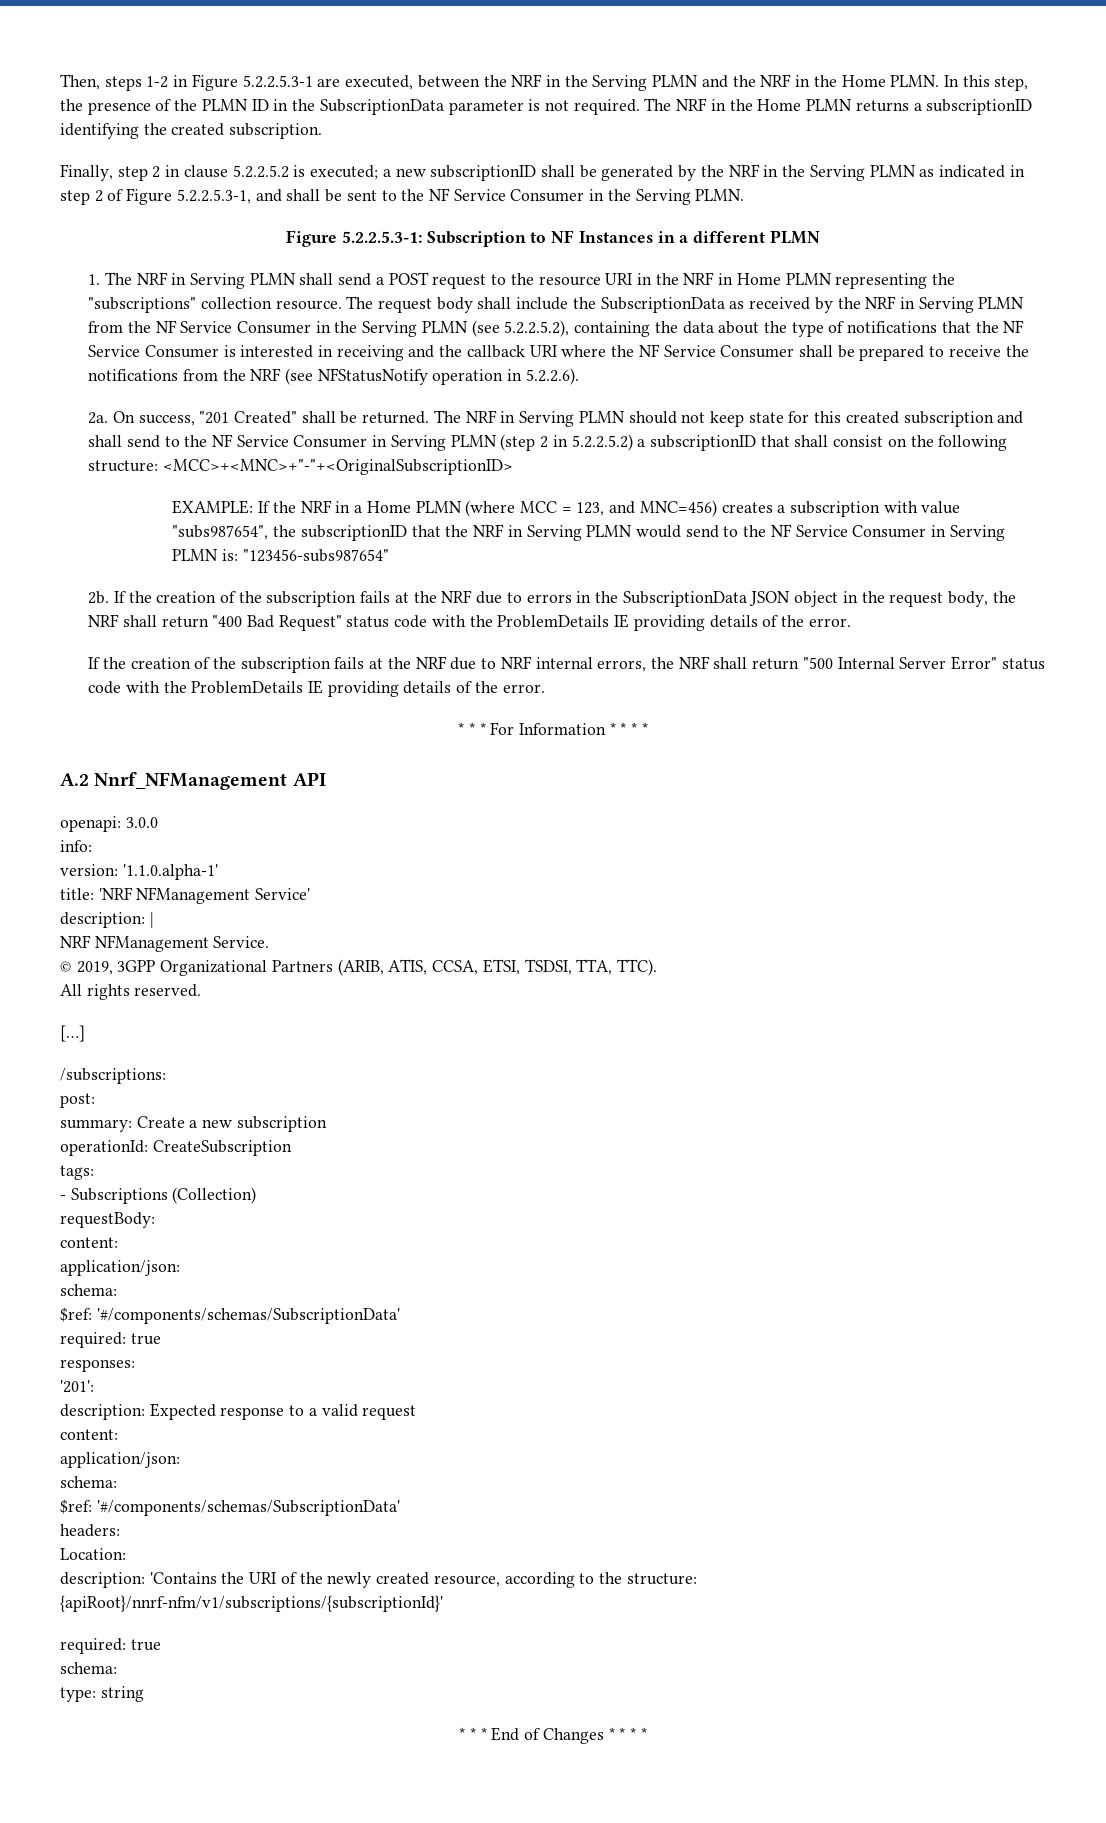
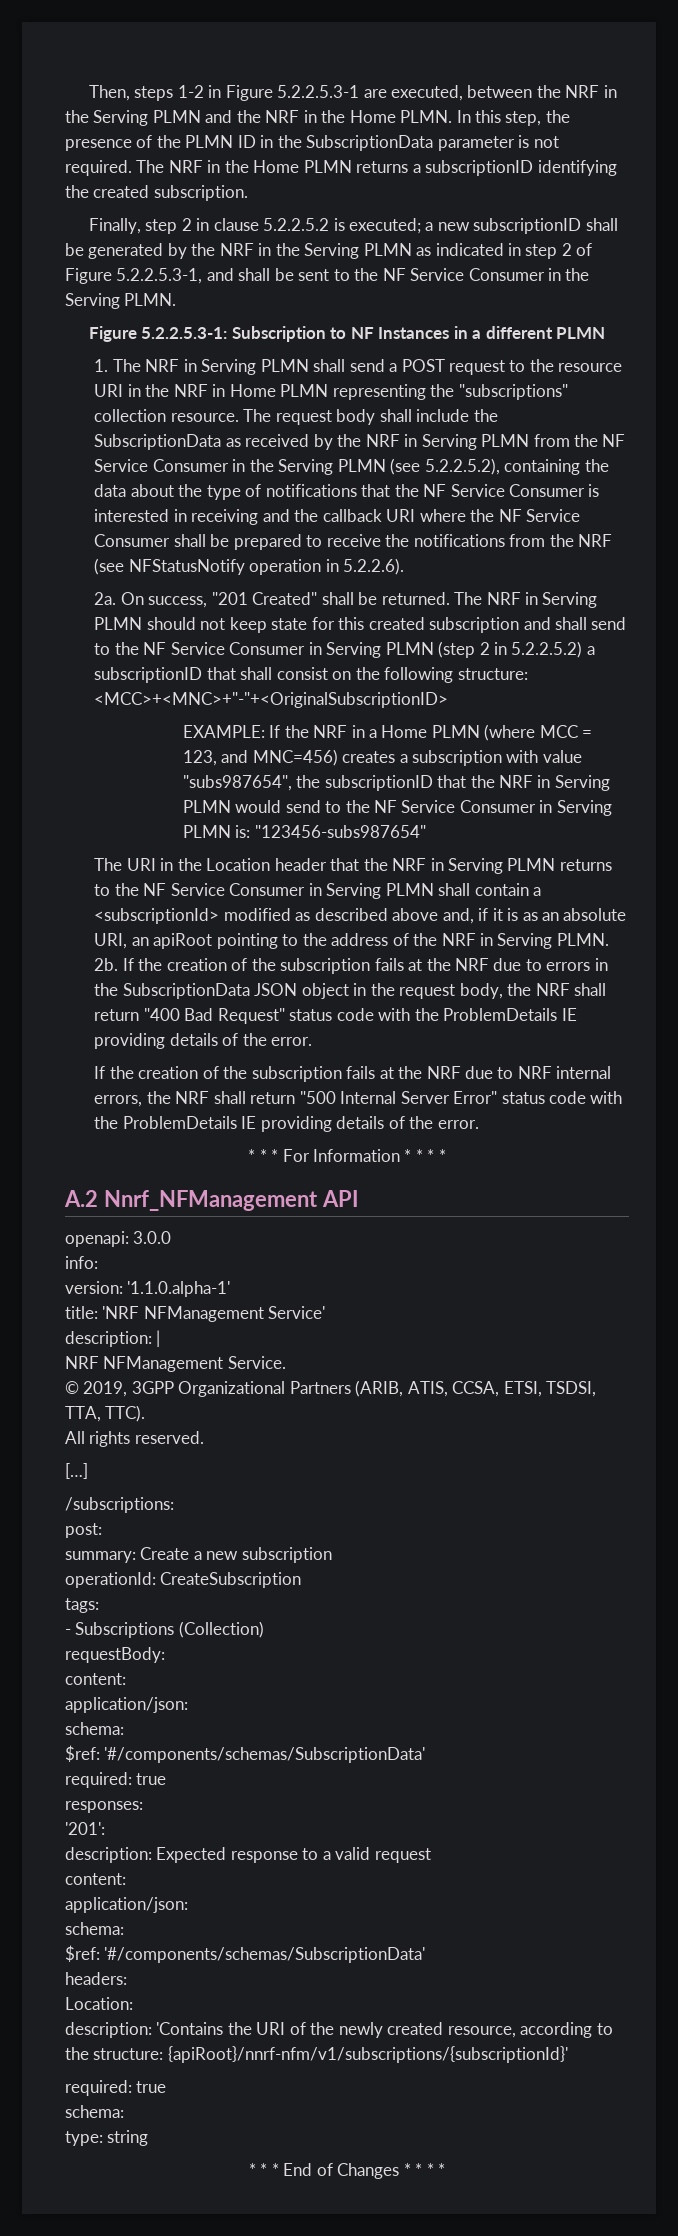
+ The URI in the Location header that the NRF in Serving PLMN returns to the NF Service Consumer in Serving PLMN shall contain a <subscriptionId> modified as described above and, if it is as an absolute URI, an apiRoot pointing to the address of the NRF in Serving PLMN.

